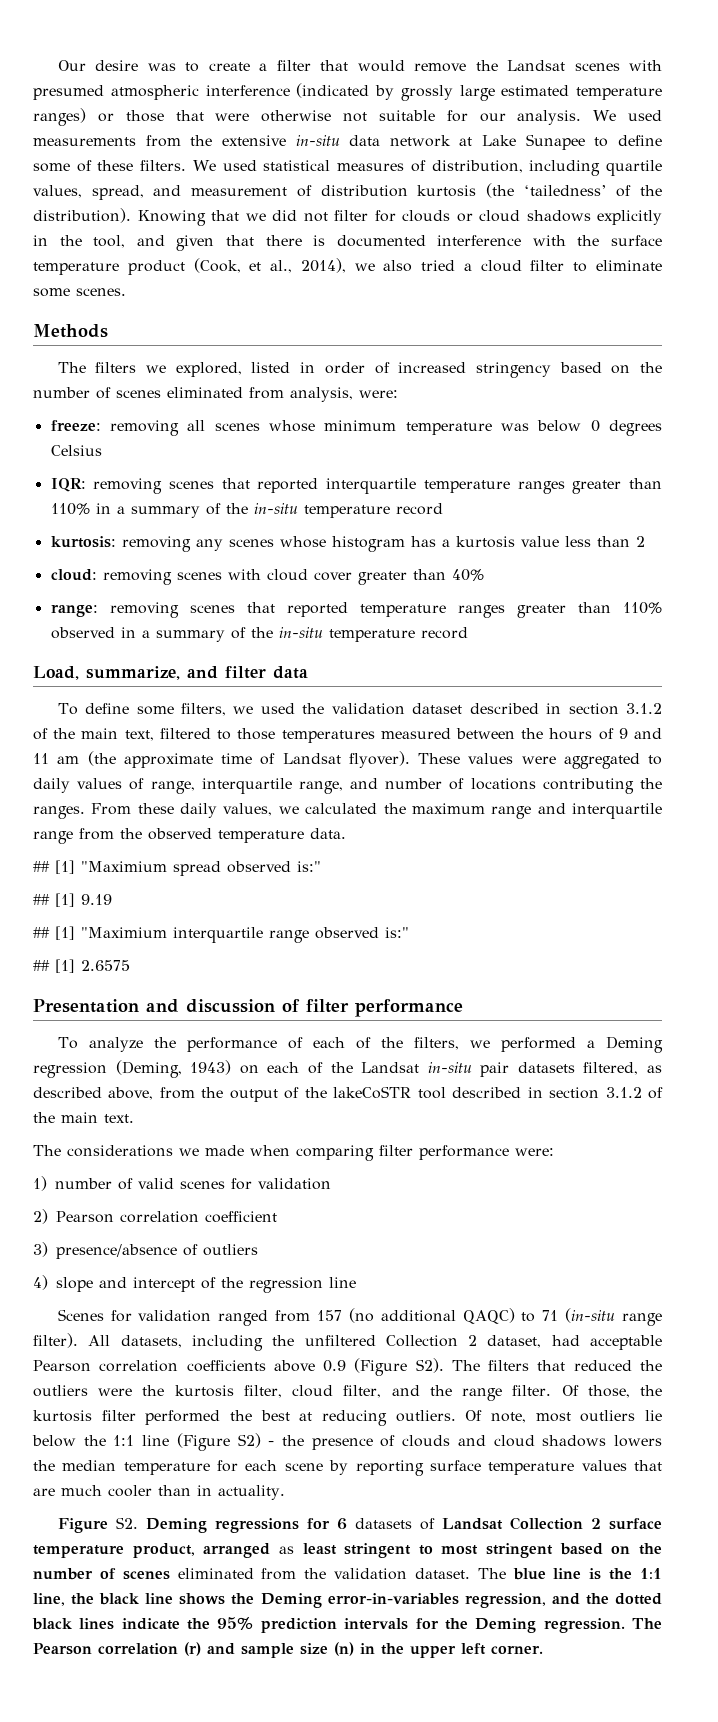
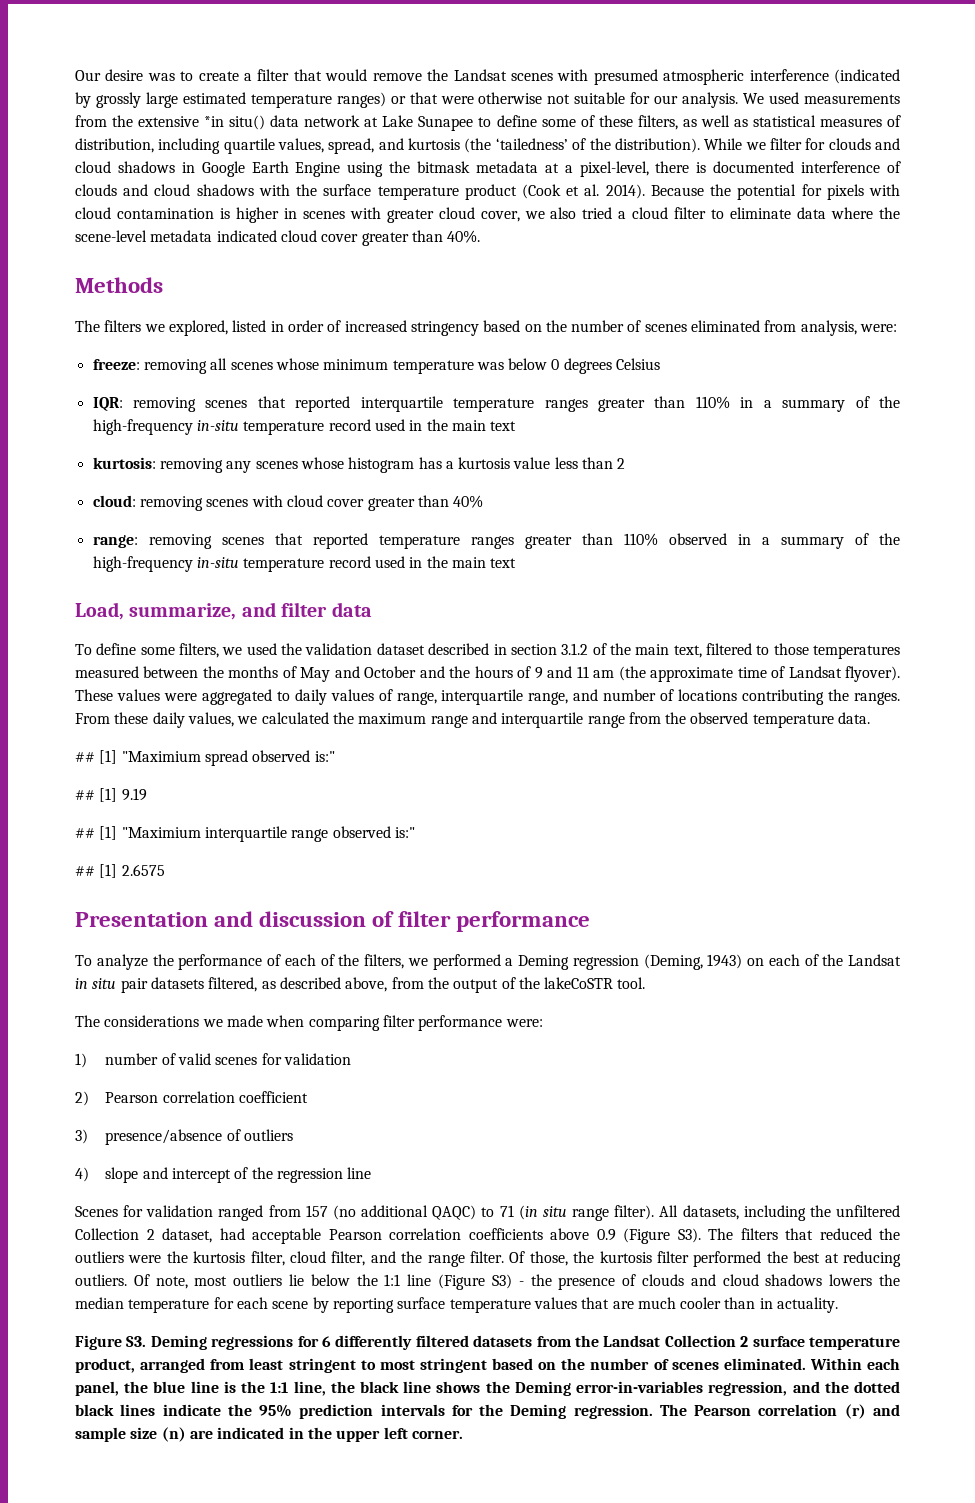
- Our desire was to create a filter that would remove the Landsat scenes with presumed atmospheric interference (indicated by grossly large estimated temperature ranges) or those that were otherwise not suitable for our analysis.
+ Our desire was to create a filter that would remove the Landsat scenes with presumed atmospheric interference (indicated by grossly large estimated temperature ranges) or that were otherwise not suitable for our analysis.
- We used measurements from the extensive in-situ data network at Lake Sunapee to define some of these filters. We used statistical measures of distribution, including quartile values, spread, and measurement of distribution kurtosis (the ‘tailedness’ of the distribution).
+ We used measurements from the extensive *in situ() data network at Lake Sunapee to define some of these filters, as well as statistical measures of distribution, including quartile values, spread, and kurtosis (the ‘tailedness’ of the distribution).
- Knowing that we did not filter for clouds or cloud shadows explicitly in the tool, and given that there is documented interference with the surface temperature product (Cook, et al., 2014), we also tried a cloud filter to eliminate some scenes.
+ While we filter for clouds and cloud shadows in Google Earth Engine using the bitmask metadata at a pixel-level, there is documented interference of clouds and cloud shadows with the surface temperature product (Cook et al. 2014). Because the potential for pixels with cloud contamination is higher in scenes with greater cloud cover, we also tried a cloud filter to eliminate data where the scene-level metadata indicated cloud cover greater than 40%.
- IQR: removing scenes that reported interquartile temperature ranges greater than 110% in a summary of the in-situ temperature record
+ IQR: removing scenes that reported interquartile temperature ranges greater than 110% in a summary of the high-frequency in-situ temperature record used in the main text
- range: removing scenes that reported temperature ranges greater than 110% observed in a summary of the in-situ temperature record
+ range: removing scenes that reported temperature ranges greater than 110% observed in a summary of the high-frequency in-situ temperature record used in the main text
- To define some filters, we used the validation dataset described in section 3.1.2 of the main text, filtered to those temperatures measured between the hours of 9 and 11 am (the approximate time of Landsat flyover).
+ To define some filters, we used the validation dataset described in section 3.1.2 of the main text, filtered to those temperatures measured between the months of May and October and the hours of 9 and 11 am (the approximate time of Landsat flyover).
- To analyze the performance of each of the filters, we performed a Deming regression (Deming, 1943) on each of the Landsat in-situ pair datasets filtered, as described above, from the output of the lakeCoSTR tool described in section 3.1.2 of the main text.
+ To analyze the performance of each of the filters, we performed a Deming regression (Deming, 1943) on each of the Landsat in situ pair datasets filtered, as described above, from the output of the lakeCoSTR tool.
- Scenes for validation ranged from 157 (no additional QAQC) to 71 (in-situ range filter).
+ Scenes for validation ranged from 157 (no additional QAQC) to 71 (in situ range filter).
- All datasets, including the unfiltered Collection 2 dataset, had acceptable Pearson correlation coefficients above 0.9 (Figure S2). The filters that reduced the outliers were the kurtosis filter, cloud filter, and the range filter.
+ All datasets, including the unfiltered Collection 2 dataset, had acceptable Pearson correlation coefficients above 0.9 (Figure S3). The filters that reduced the outliers were the kurtosis filter, cloud filter, and the range filter.
- Of note, most outliers lie below the 1:1 line (Figure S2) - the presence of clouds and cloud shadows lowers the median temperature for each scene by reporting surface temperature values that are much cooler than in actuality.
+ Of note, most outliers lie below the 1:1 line (Figure S3) - the presence of clouds and cloud shadows lowers the median temperature for each scene by reporting surface temperature values that are much cooler than in actuality.
- Figure S2. Deming regressions for 6 datasets of Landsat Collection 2 surface temperature product, arranged as least stringent to most stringent based on the number of scenes eliminated from the validation dataset. The blue line is the 1:1 line, the black line shows the Deming error-in-variables regression, and the dotted black lines indicate the 95% prediction intervals for the Deming regression.
+ Figure S3. Deming regressions for 6 differently filtered datasets from the Landsat Collection 2 surface temperature product, arranged from least stringent to most stringent based on the number of scenes eliminated. Within each panel, the blue line is the 1:1 line, the black line shows the Deming error-in-variables regression, and the dotted black lines indicate the 95% prediction intervals for the Deming regression.
- The Pearson correlation (r) and sample size (n) in the upper left corner.
+ The Pearson correlation (r) and sample size (n) are indicated in the upper left corner.

